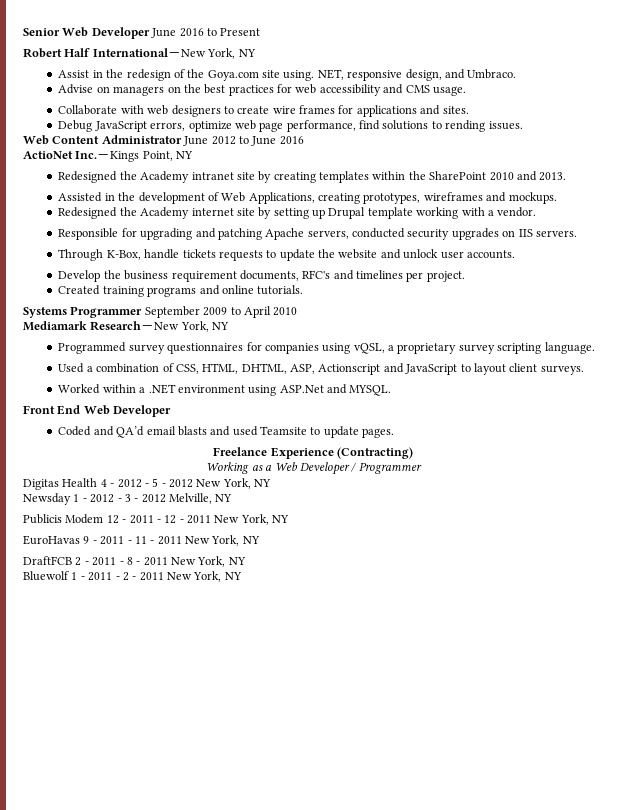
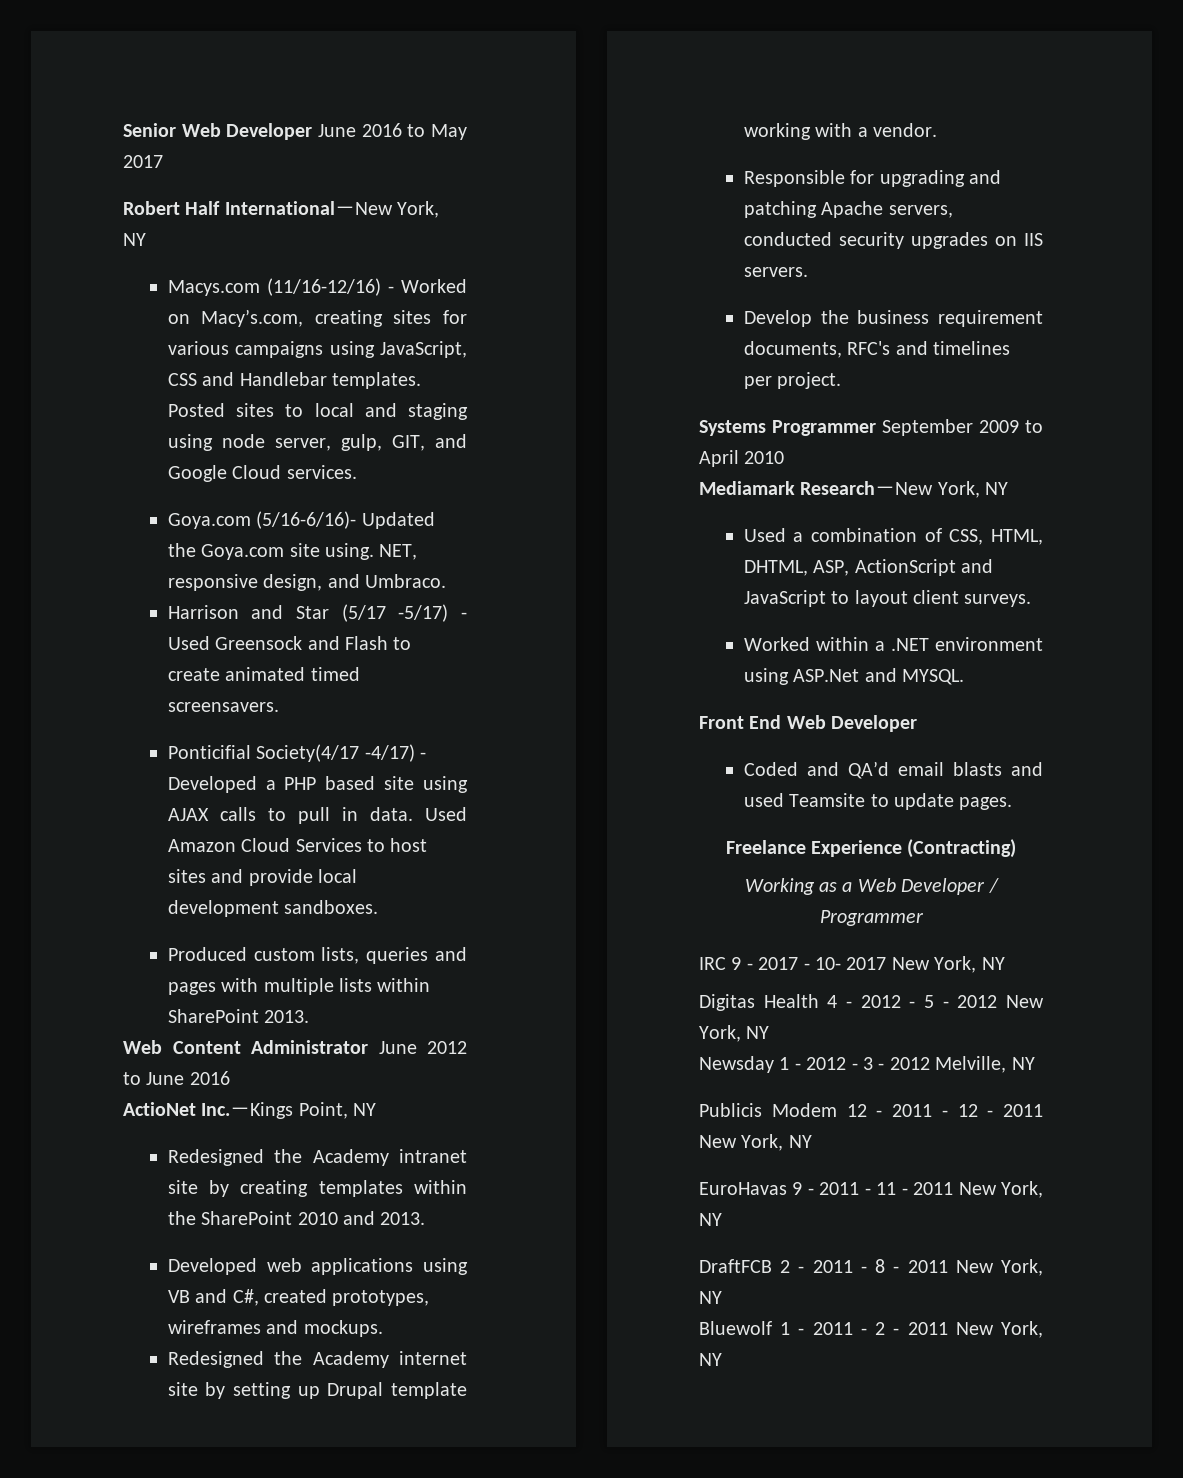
- Senior Web Developer June 2016 to Present
+ Senior Web Developer June 2016 to May 2017
- Assist in the redesign of the Goya.com site using.
+ Macys.com (11/16-12/16) - Worked on Macy’s.com, creating sites for various campaigns using JavaScript, CSS and Handlebar templates. Posted sites to local and staging using node server, gulp, GIT, and Google Cloud services.
+ Goya.com (5/16-6/16)- Updated the Goya.com site using.
- Advise on managers on the best practices for web accessibility and CMS usage.
- Collaborate with web designers to create wire frames for applications and sites.
- Debug JavaScript errors, optimize web page performance, find solutions to rending issues.
+ Harrison and Star (5/17 -5/17) - Used Greensock and Flash to create animated timed screensavers.
+ Ponticifial Society(4/17 -4/17) - Developed a PHP based site using AJAX calls to pull in data. Used Amazon Cloud Services to host sites and provide local development sandboxes.
+ Produced custom lists, queries and pages with multiple lists within SharePoint 2013.
- Assisted in the development of Web Applications, creating prototypes, wireframes and mockups.
+ Developed web applications using VB and C#, created prototypes, wireframes and mockups.
- Through K-Box, handle tickets requests to update the website and unlock user accounts.
- Created training programs and online tutorials.
- Programmed survey questionnaires for companies using vQSL, a proprietary survey scripting language.
- Used a combination of CSS, HTML, DHTML, ASP, Actionscript and JavaScript to layout client surveys.
+ Used a combination of CSS, HTML, DHTML, ASP, ActionScript and JavaScript to layout client surveys.
+ IRC 9 - 2017 - 10- 2017 New York, NY

